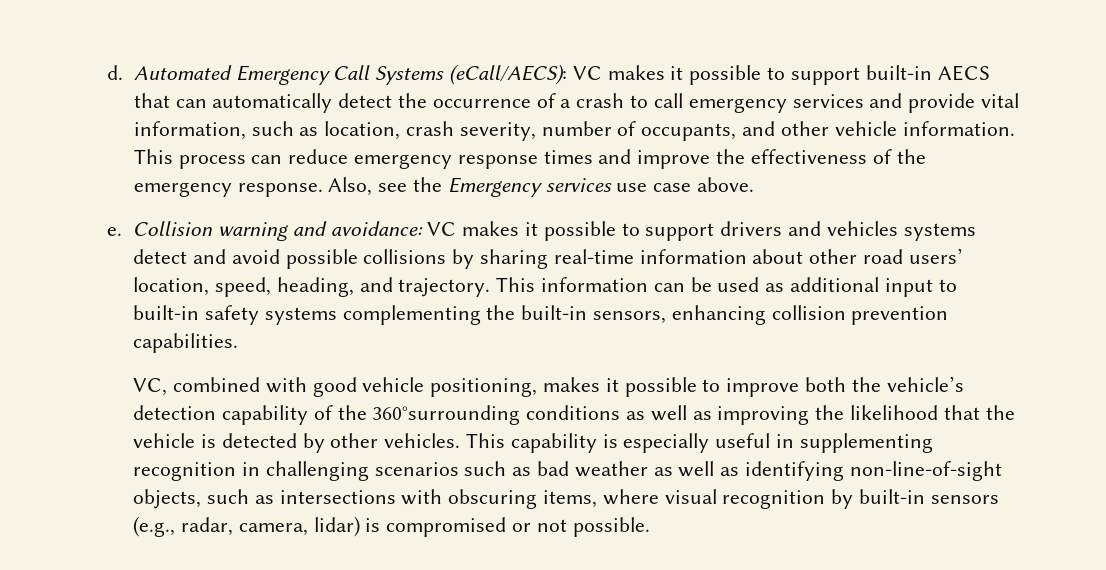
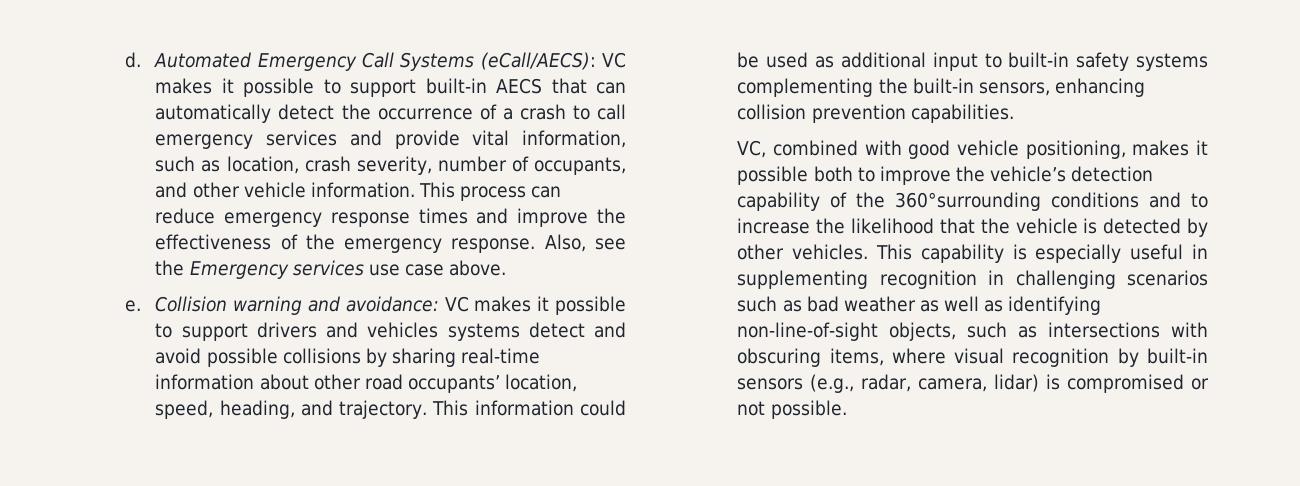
- Collision warning and avoidance: VC makes it possible to support drivers and vehicles systems detect and avoid possible collisions by sharing real-time information about other road users’ location, speed, heading, and trajectory.
+ Collision warning and avoidance: VC makes it possible to support drivers and vehicles systems detect and avoid possible collisions by sharing real-time information about other road occupants’ location, speed, heading, and trajectory.
- This information can be used as additional input to built-in safety systems complementing the built-in sensors, enhancing collision prevention capabilities.
+ This information could be used as additional input to built-in safety systems complementing the built-in sensors, enhancing collision prevention capabilities.
- VC, combined with good vehicle positioning, makes it possible to improve both the vehicle’s detection capability of the 360°surrounding conditions as well as improving the likelihood that the vehicle is detected by other vehicles.
+ VC, combined with good vehicle positioning, makes it possible both to improve the vehicle’s detection capability of the 360°surrounding conditions and to increase the likelihood that the vehicle is detected by other vehicles.

